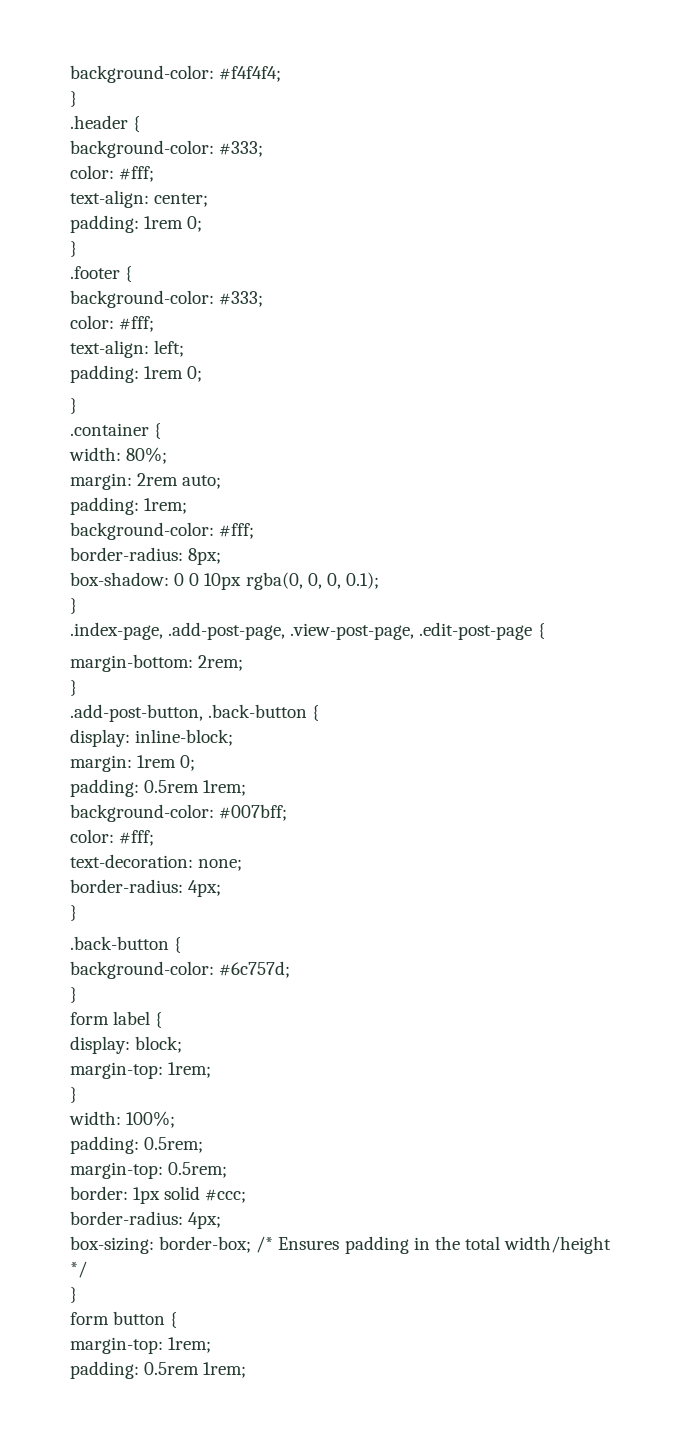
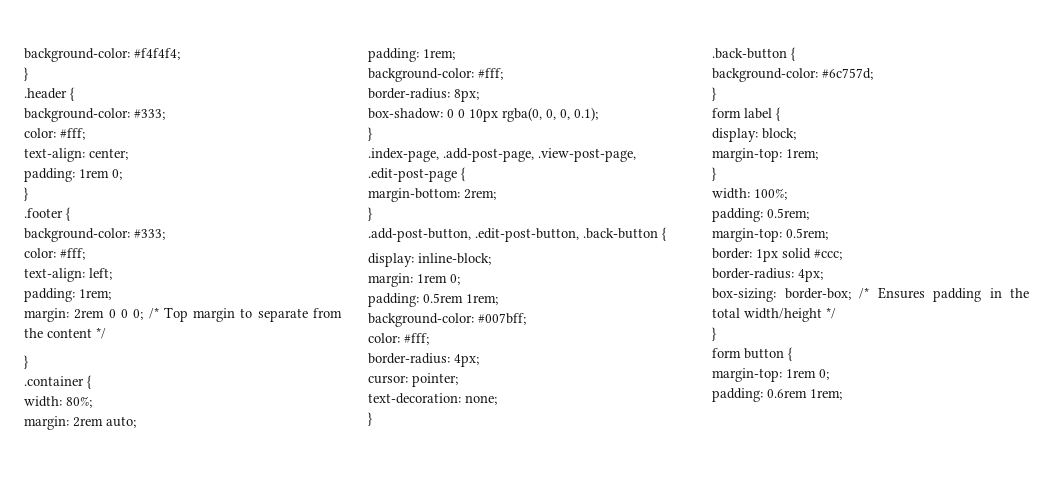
  text-align: left;
- padding: 1rem 0;
+ padding: 1rem;
+ margin: 2rem 0 0 0; /* Top margin to separate from the content */
- .add-post-button, .back-button {
+ .add-post-button, .edit-post-button, .back-button {
  background-color: #007bff;
  color: #fff;
+ border-radius: 4px;
+ cursor: pointer;
  text-decoration: none;
- border-radius: 4px;
  form button {
- margin-top: 1rem;
- padding: 0.5rem 1rem;
+ margin-top: 1rem 0;
+ padding: 0.6rem 1rem;

